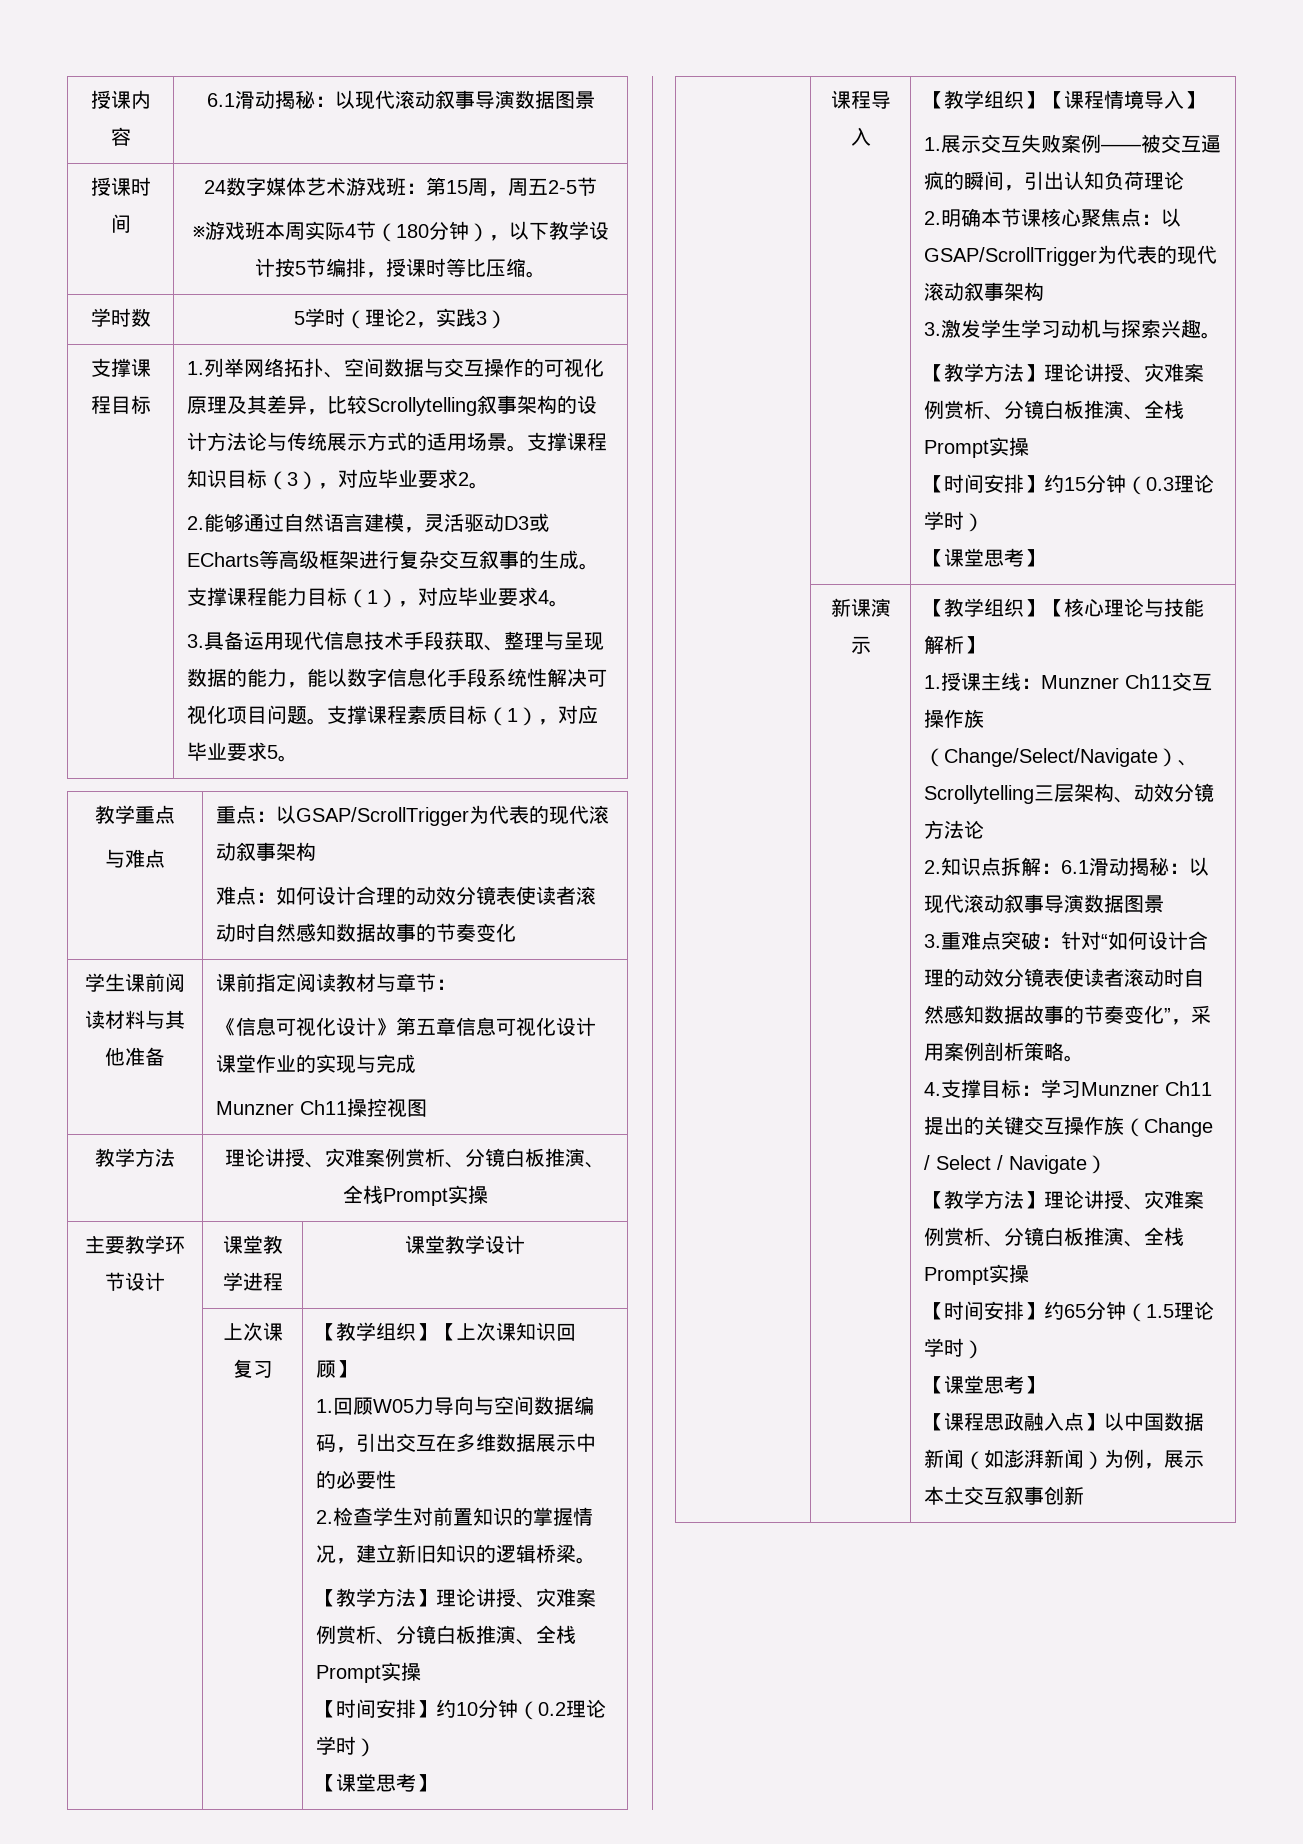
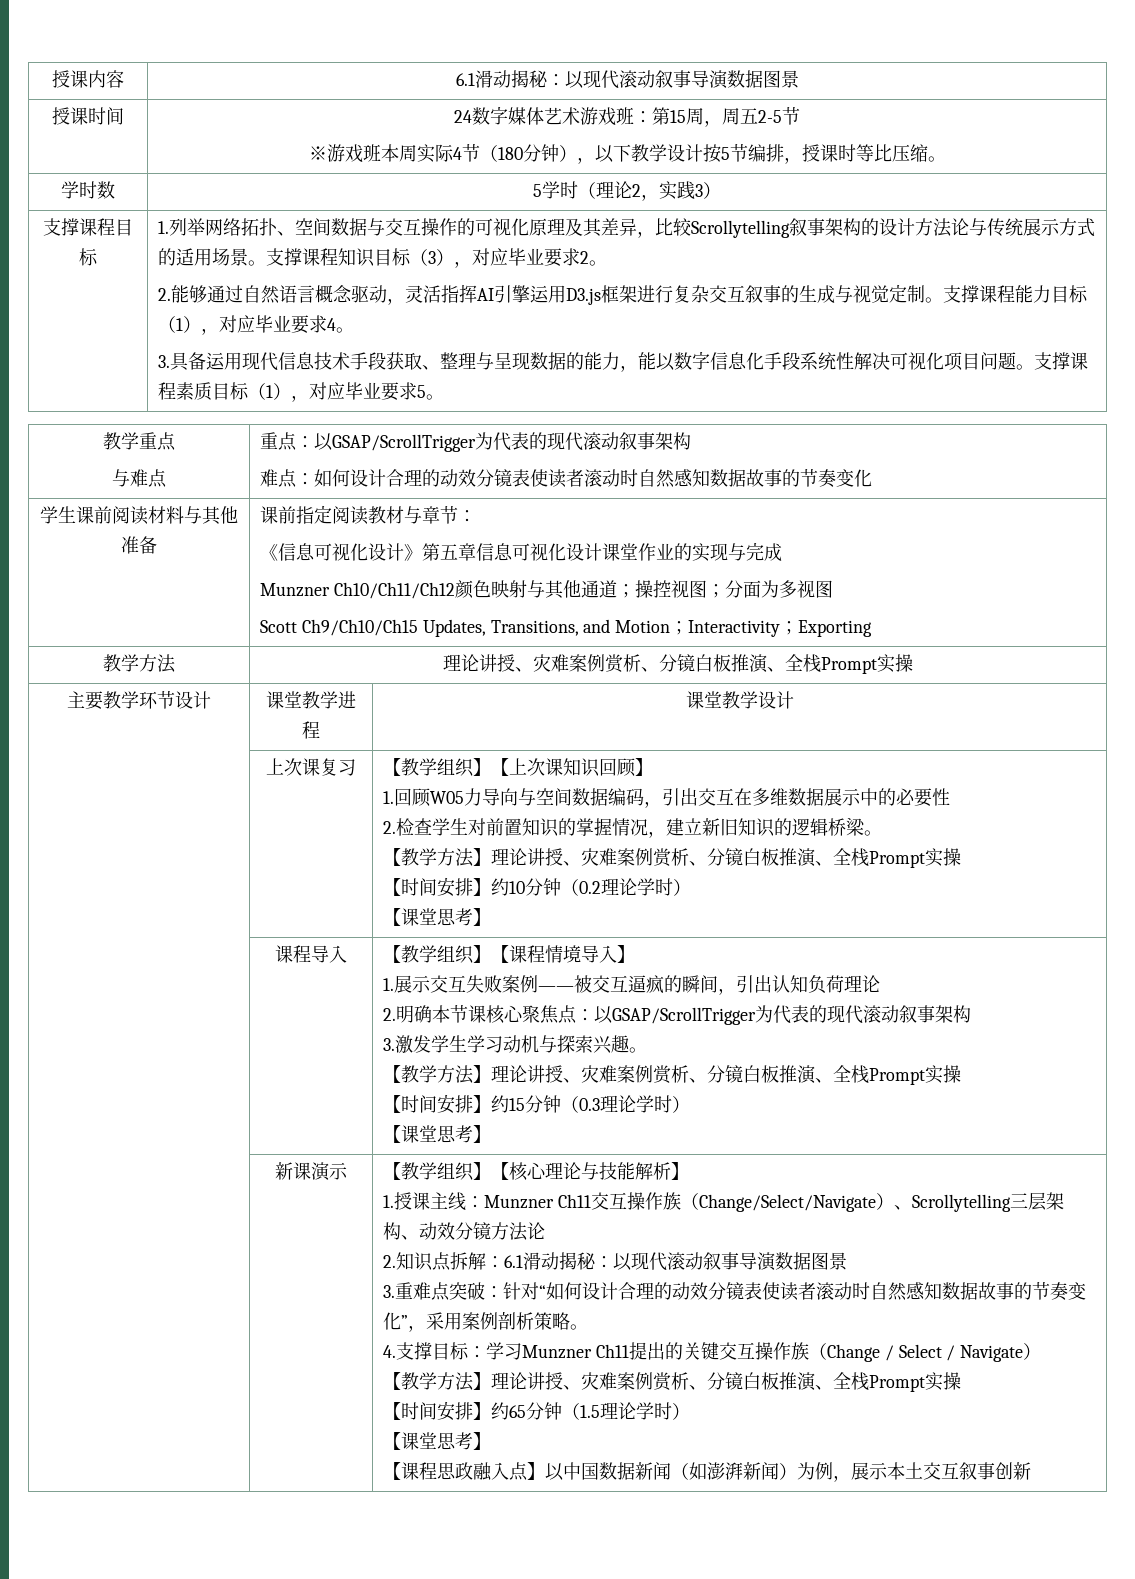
- 2.能够通过自然语言建模，灵活驱动D3或ECharts等高级框架进行复杂交互叙事的生成。
+ 2.能够通过自然语言概念驱动，灵活指挥AI引擎运用D3.js框架进行复杂交互叙事的生成与视觉定制。
- Munzner Ch11操控视图
+ Munzner Ch10/Ch11/Ch12颜色映射与其他通道；操控视图；分面为多视图
+ Scott Ch9/Ch10/Ch15 Updates, Transitions, and Motion；Interactivity；Exporting

